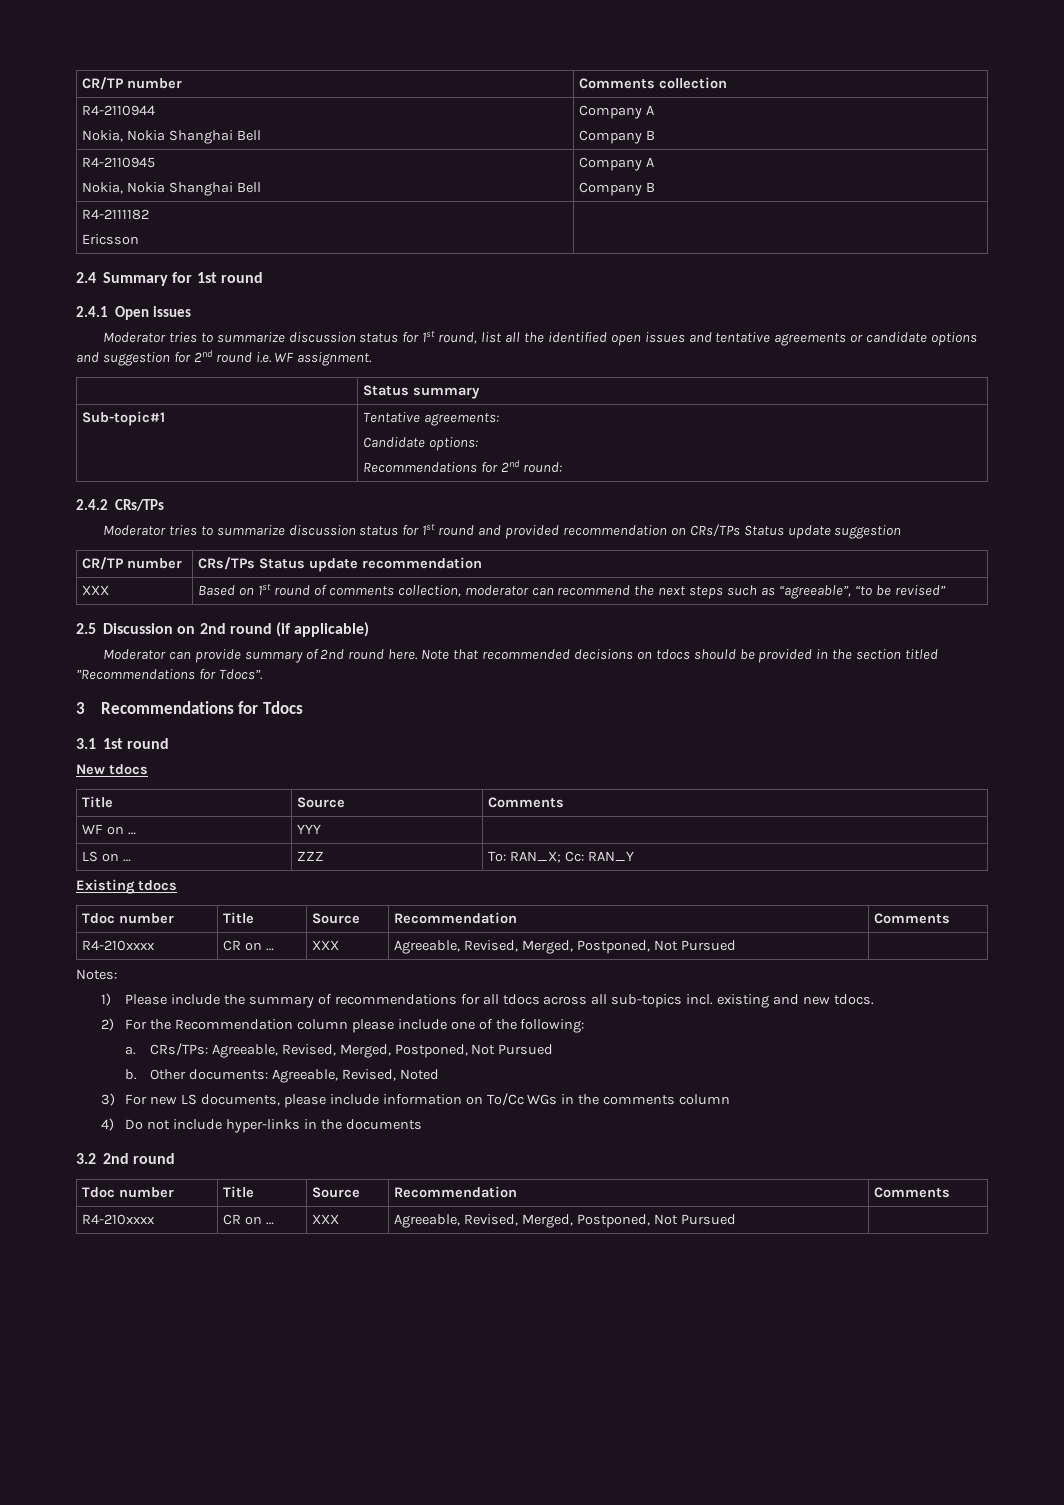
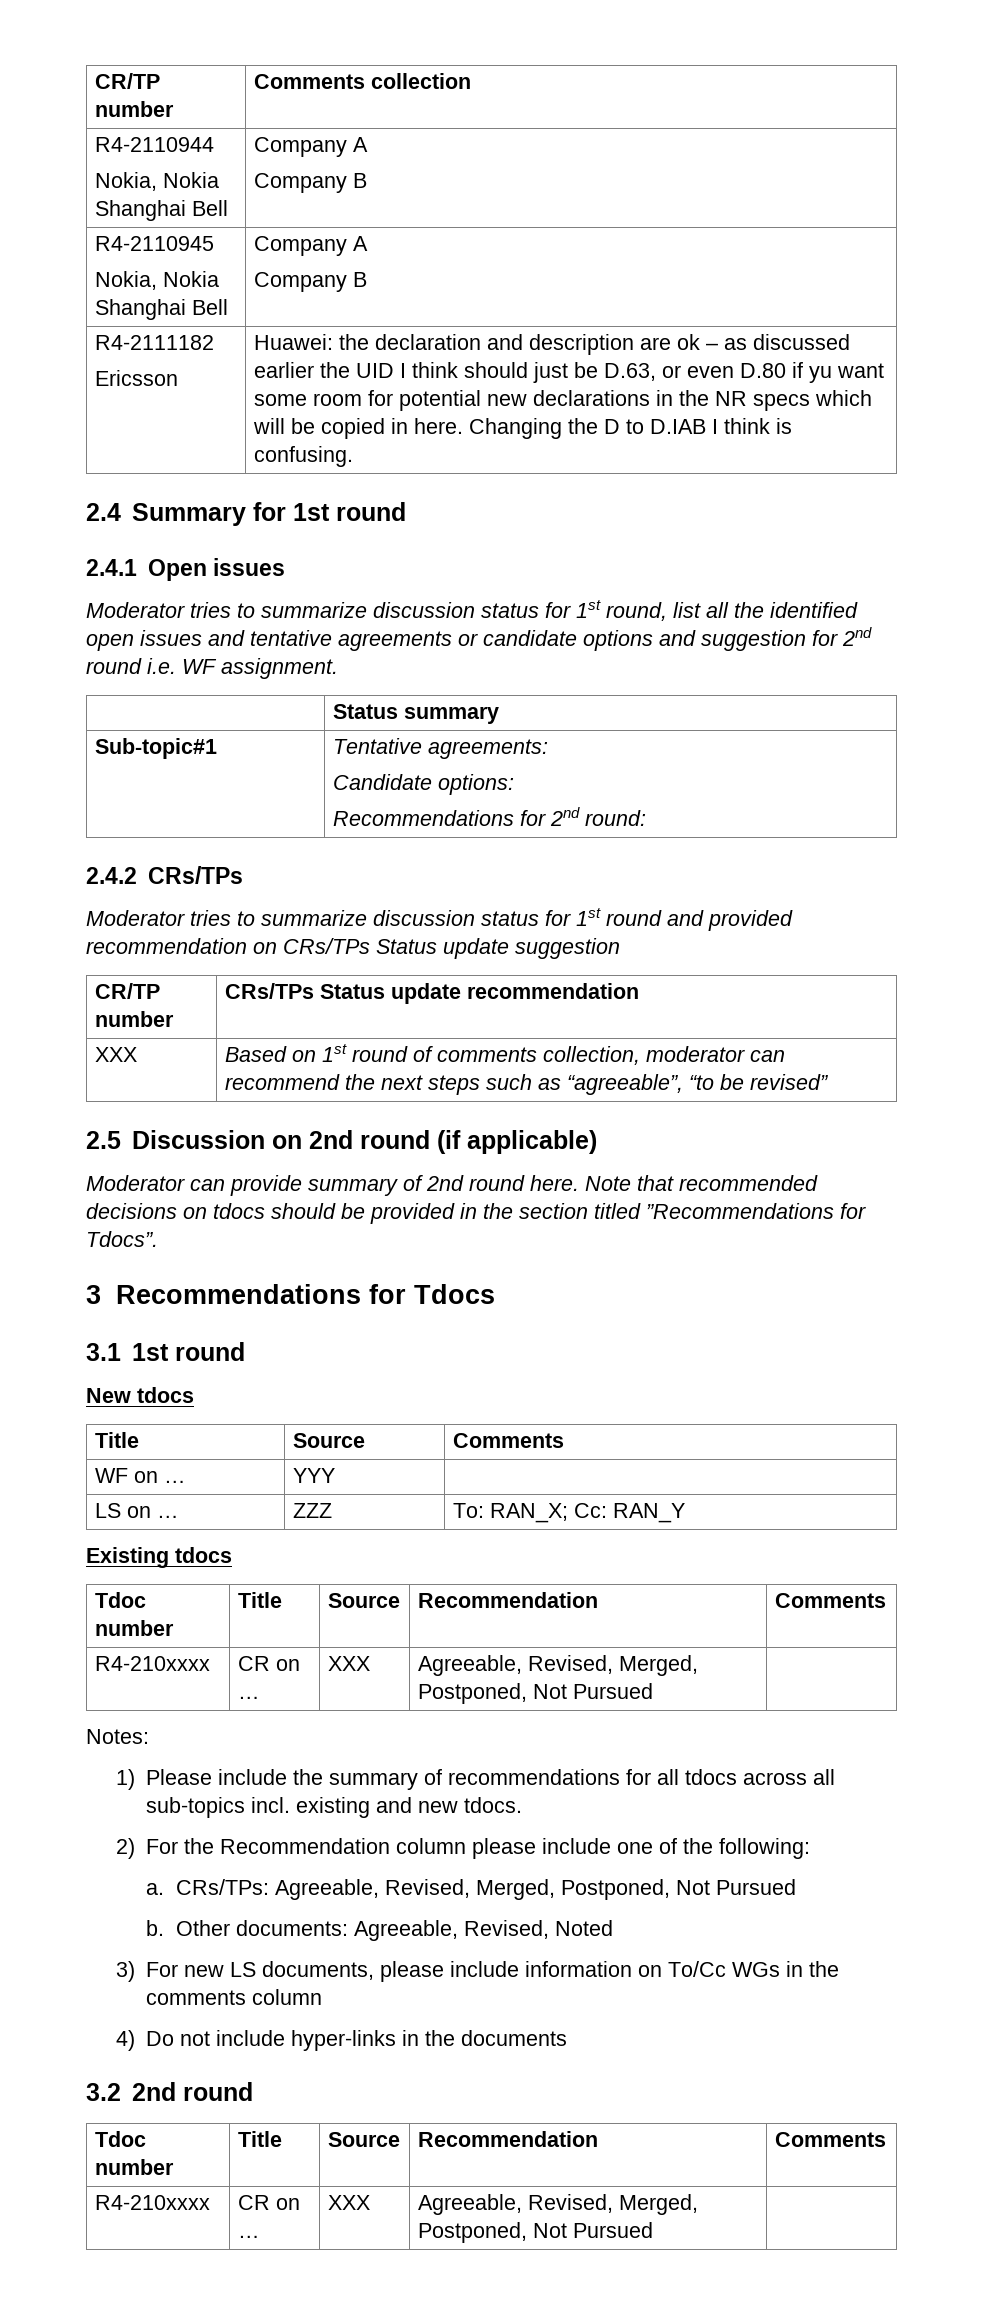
+ Huawei: the declaration and description are ok – as discussed earlier the UID I think should just be D.63, or even D.80 if yu want some room for potential new declarations in the NR specs which will be copied in here. Changing the D to D.IAB I think is confusing.

